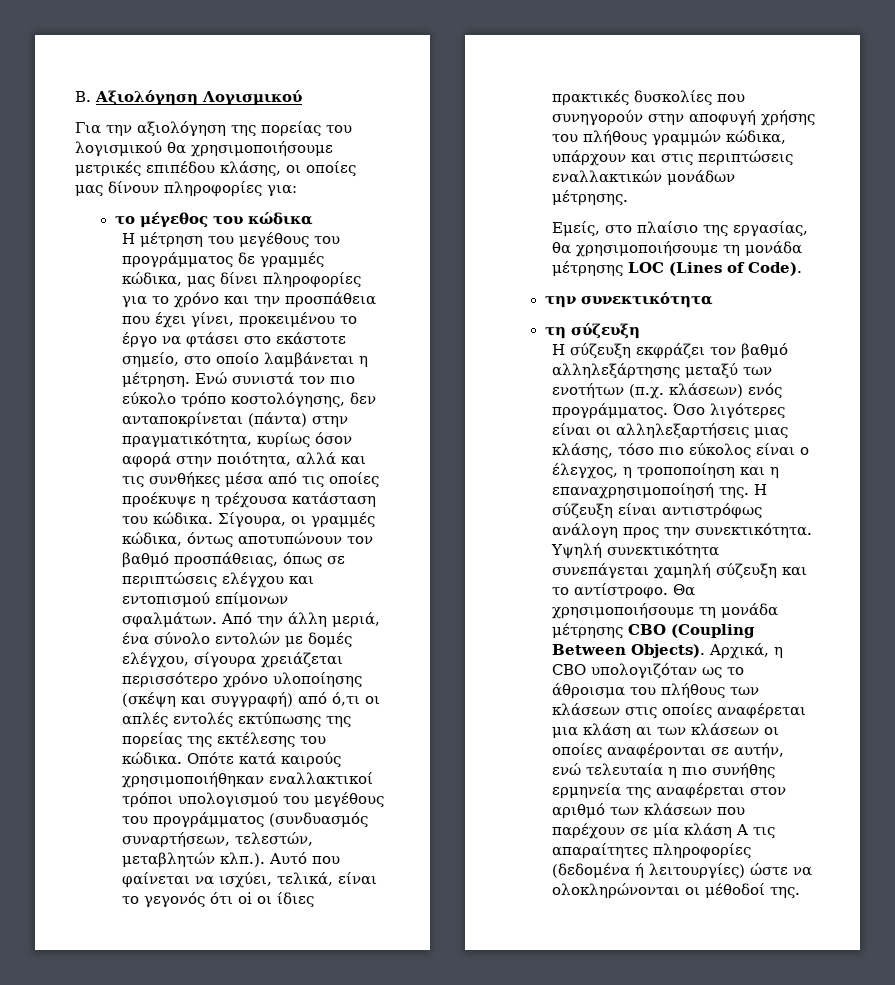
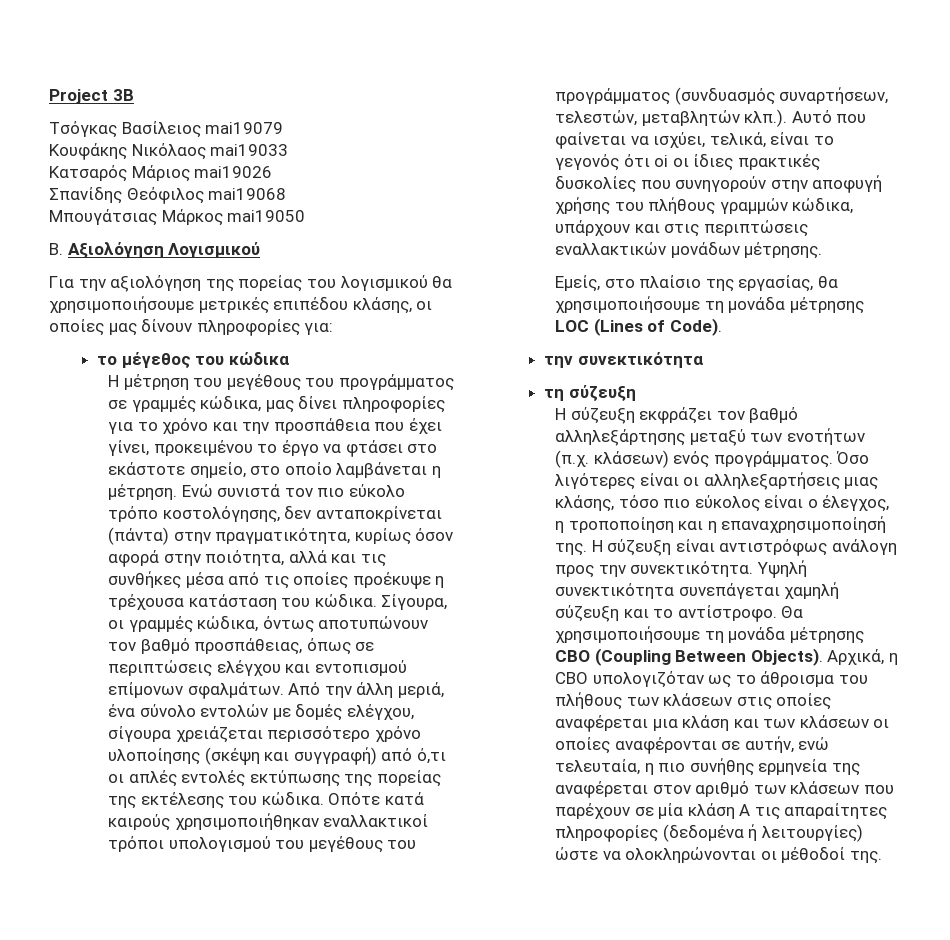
+ Project 3B
+ Τσόγκας Βασίλειος mai19079
+ Koυφάκης Νικόλαος mai19033
+ Κατσαρός Μάριος mai19026
+ Σπανίδης Θεόφιλος mai19068
+ Mπουγάτσιας Μάρκος mai19050
- Η μέτρηση του μεγέθους του προγράμματος δε γραμμές κώδικα, μας δίνει πληροφορίες για το χρόνο και την προσπάθεια που έχει γίνει, προκειμένου το έργο να φτάσει στο εκάστοτε σημείο, στο οποίο λαμβάνεται η μέτρηση.
+ Η μέτρηση του μεγέθους του προγράμματος σε γραμμές κώδικα, μας δίνει πληροφορίες για το χρόνο και την προσπάθεια που έχει γίνει, προκειμένου το έργο να φτάσει στο εκάστοτε σημείο, στο οποίο λαμβάνεται η μέτρηση.
- Αρχικά, η CBO υπολογιζόταν ως το άθροισμα του πλήθους των κλάσεων στις οποίες αναφέρεται μια κλάση αι των κλάσεων οι οποίες αναφέρονται σε αυτήν, ενώ τελευταία η πιο συνήθης ερμηνεία της αναφέρεται στον αριθμό των κλάσεων που παρέχουν σε μία κλάση Α τις απαραίτητες πληροφορίες (δεδομένα ή λειτουργίες) ώστε να ολοκληρώνονται οι μέθοδοί της.
+ Αρχικά, η CBO υπολογιζόταν ως το άθροισμα του πλήθους των κλάσεων στις οποίες αναφέρεται μια κλάση και των κλάσεων οι οποίες αναφέρονται σε αυτήν, ενώ τελευταία, η πιο συνήθης ερμηνεία της αναφέρεται στον αριθμό των κλάσεων που παρέχουν σε μία κλάση Α τις απαραίτητες πληροφορίες (δεδομένα ή λειτουργίες) ώστε να ολοκληρώνονται οι μέθοδοί της.

